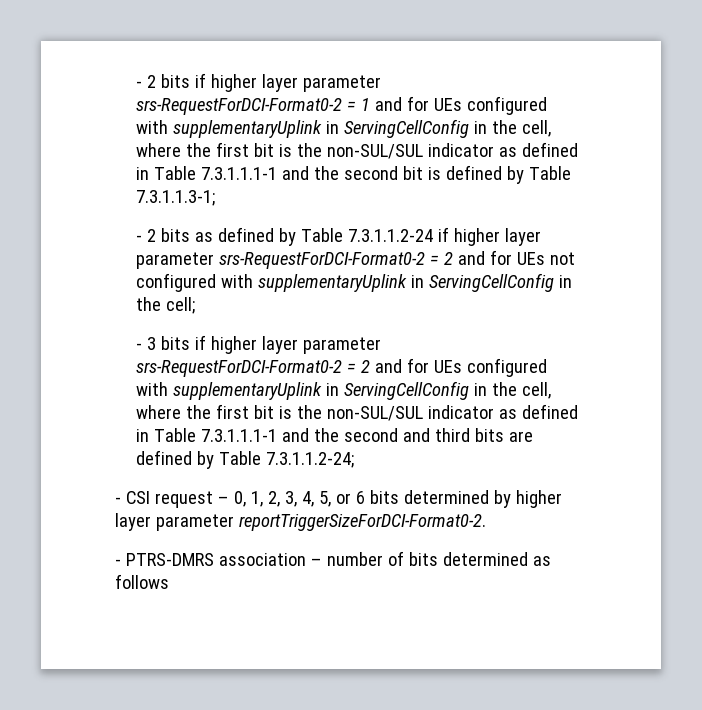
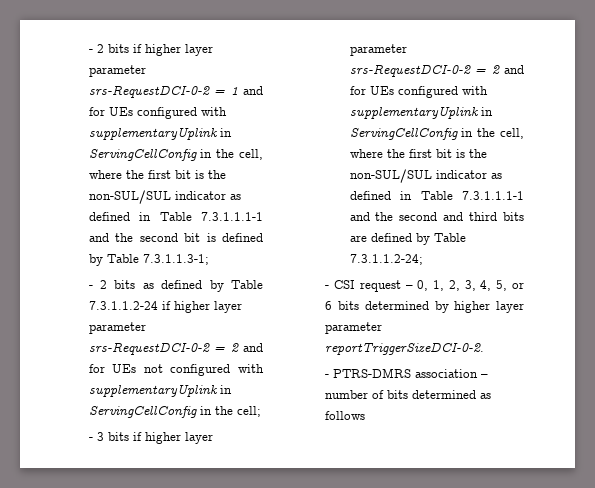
- - 2 bits if higher layer parameter srs-RequestForDCI-Format0-2 = 1 and for UEs configured with supplementaryUplink in ServingCellConfig in the cell, where the first bit is the non-SUL/SUL indicator as defined in Table 7.3.1.1.1-1 and the second bit is defined by Table 7.3.1.1.3-1;
+ - 2 bits if higher layer parameter srs-RequestDCI-0-2 = 1 and for UEs configured with supplementaryUplink in ServingCellConfig in the cell, where the first bit is the non-SUL/SUL indicator as defined in Table 7.3.1.1.1-1 and the second bit is defined by Table 7.3.1.1.3-1;
- - 2 bits as defined by Table 7.3.1.1.2-24 if higher layer parameter srs-RequestForDCI-Format0-2 = 2 and for UEs not configured with supplementaryUplink in ServingCellConfig in the cell;
+ - 2 bits as defined by Table 7.3.1.1.2-24 if higher layer parameter srs-RequestDCI-0-2 = 2 and for UEs not configured with supplementaryUplink in ServingCellConfig in the cell;
- - 3 bits if higher layer parameter srs-RequestForDCI-Format0-2 = 2 and for UEs configured with supplementaryUplink in ServingCellConfig in the cell, where the first bit is the non-SUL/SUL indicator as defined in Table 7.3.1.1.1-1 and the second and third bits are defined by Table 7.3.1.1.2-24;
+ - 3 bits if higher layer parameter srs-RequestDCI-0-2 = 2 and for UEs configured with supplementaryUplink in ServingCellConfig in the cell, where the first bit is the non-SUL/SUL indicator as defined in Table 7.3.1.1.1-1 and the second and third bits are defined by Table 7.3.1.1.2-24;
- - CSI request – 0, 1, 2, 3, 4, 5, or 6 bits determined by higher layer parameter reportTriggerSizeForDCI-Format0-2.
+ - CSI request – 0, 1, 2, 3, 4, 5, or 6 bits determined by higher layer parameter reportTriggerSizeDCI-0-2.

